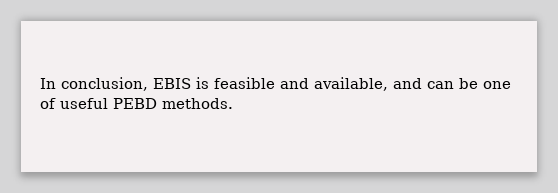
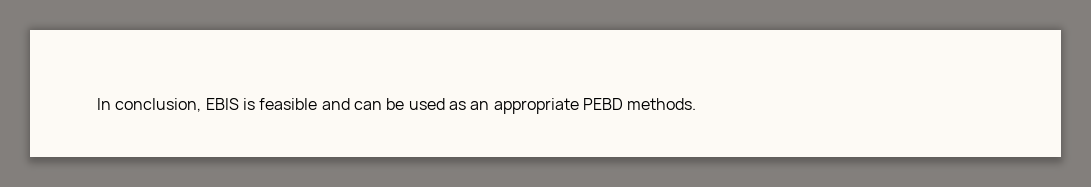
- In conclusion, EBIS is feasible and available, and can be one of useful PEBD methods.
+ In conclusion, EBIS is feasible and can be used as an appropriate PEBD methods.

